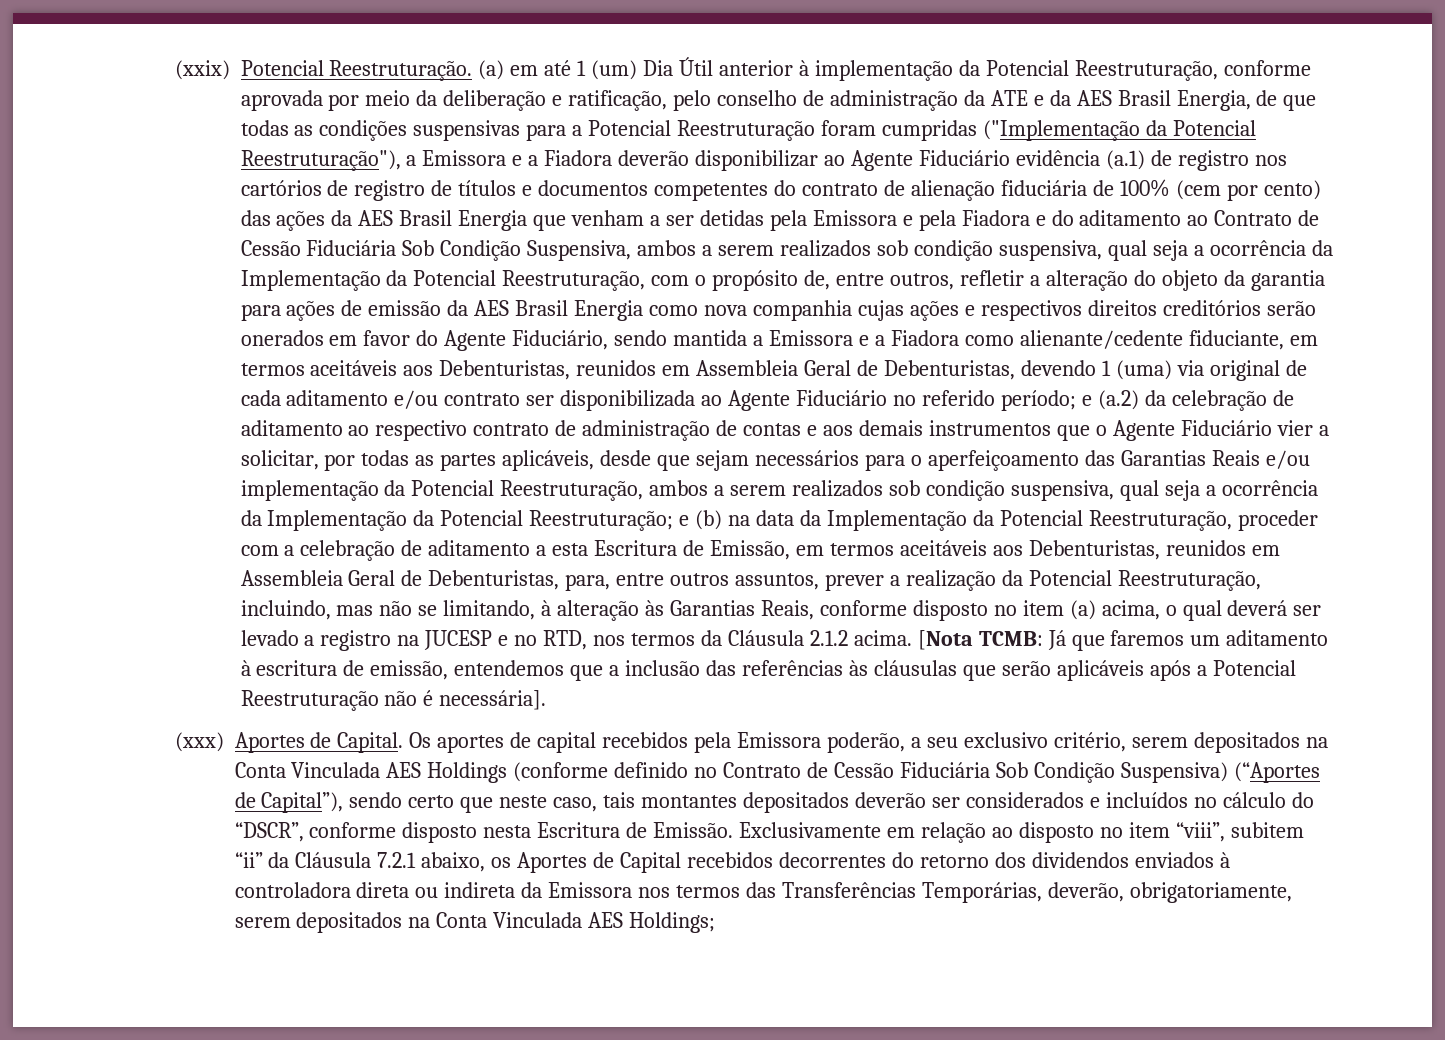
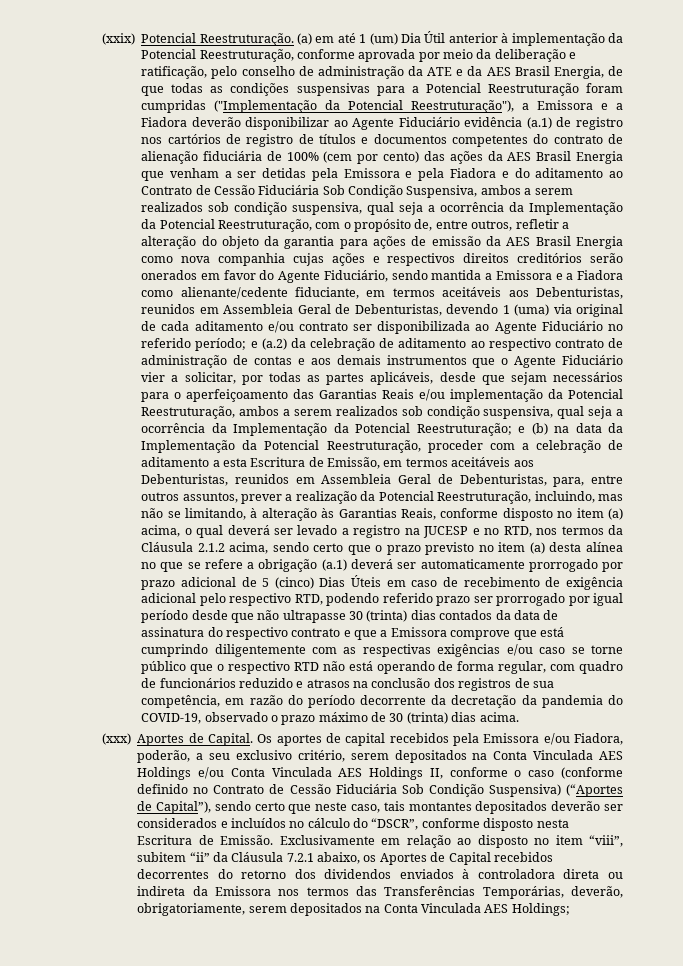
- e (b) na data da Implementação da Potencial Reestruturação, proceder com a celebração de aditamento a esta Escritura de Emissão, em termos aceitáveis aos Debenturistas, reunidos em Assembleia Geral de Debenturistas, para, entre outros assuntos, prever a realização da Potencial Reestruturação, incluindo, mas não se limitando, à alteração às Garantias Reais, conforme disposto no item (a) acima, o qual deverá ser levado a registro na JUCESP e no RTD, nos termos da Cláusula 2.1.2 acima. [Nota TCMB: Já que faremos um aditamento à escritura de emissão, entendemos que a inclusão das referências às cláusulas que serão aplicáveis após a Potencial Reestruturação não é necessária].
+ e (b) na data da Implementação da Potencial Reestruturação, proceder com a celebração de aditamento a esta Escritura de Emissão, em termos aceitáveis aos Debenturistas, reunidos em Assembleia Geral de Debenturistas, para, entre outros assuntos, prever a realização da Potencial Reestruturação, incluindo, mas não se limitando, à alteração às Garantias Reais, conforme disposto no item (a) acima, o qual deverá ser levado a registro na JUCESP e no RTD, nos termos da Cláusula 2.1.2 acima, sendo certo que o prazo previsto no item (a) desta alínea no que se refere a obrigação (a.1) deverá ser automaticamente prorrogado por prazo adicional de 5 (cinco) Dias Úteis em caso de recebimento de exigência adicional pelo respectivo RTD, podendo referido prazo ser prorrogado por igual período desde que não ultrapasse 30 (trinta) dias contados da data de assinatura do respectivo contrato e que a Emissora comprove que está cumprindo diligentemente com as respectivas exigências e/ou caso se torne público que o respectivo RTD não está operando de forma regular, com quadro de funcionários reduzido e atrasos na conclusão dos registros de sua competência, em razão do período decorrente da decretação da pandemia do COVID-19, observado o prazo máximo de 30 (trinta) dias acima.
- Os aportes de capital recebidos pela Emissora poderão, a seu exclusivo critério, serem depositados na Conta Vinculada AES Holdings (conforme definido no Contrato de Cessão Fiduciária Sob Condição Suspensiva) (“Aportes de Capital”), sendo certo que neste caso, tais montantes depositados deverão ser considerados e incluídos no cálculo do “DSCR”, conforme disposto nesta Escritura de Emissão.
+ Os aportes de capital recebidos pela Emissora e/ou Fiadora, poderão, a seu exclusivo critério, serem depositados na Conta Vinculada AES Holdings e/ou Conta Vinculada AES Holdings II, conforme o caso (conforme definido no Contrato de Cessão Fiduciária Sob Condição Suspensiva) (“Aportes de Capital”), sendo certo que neste caso, tais montantes depositados deverão ser considerados e incluídos no cálculo do “DSCR”, conforme disposto nesta Escritura de Emissão.

